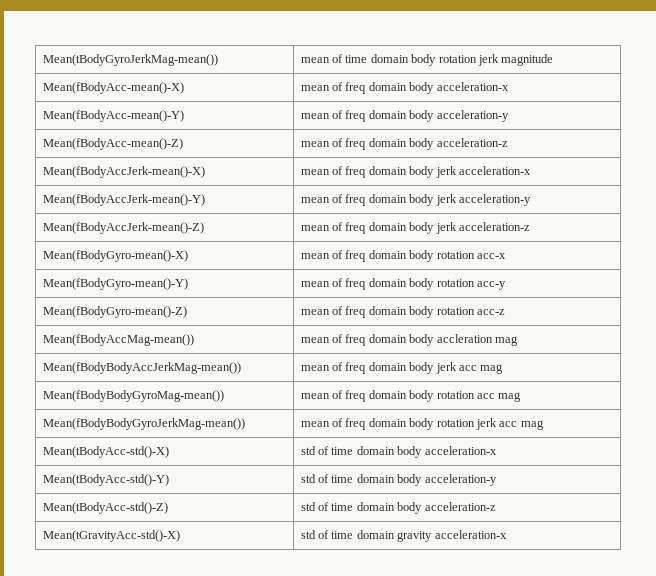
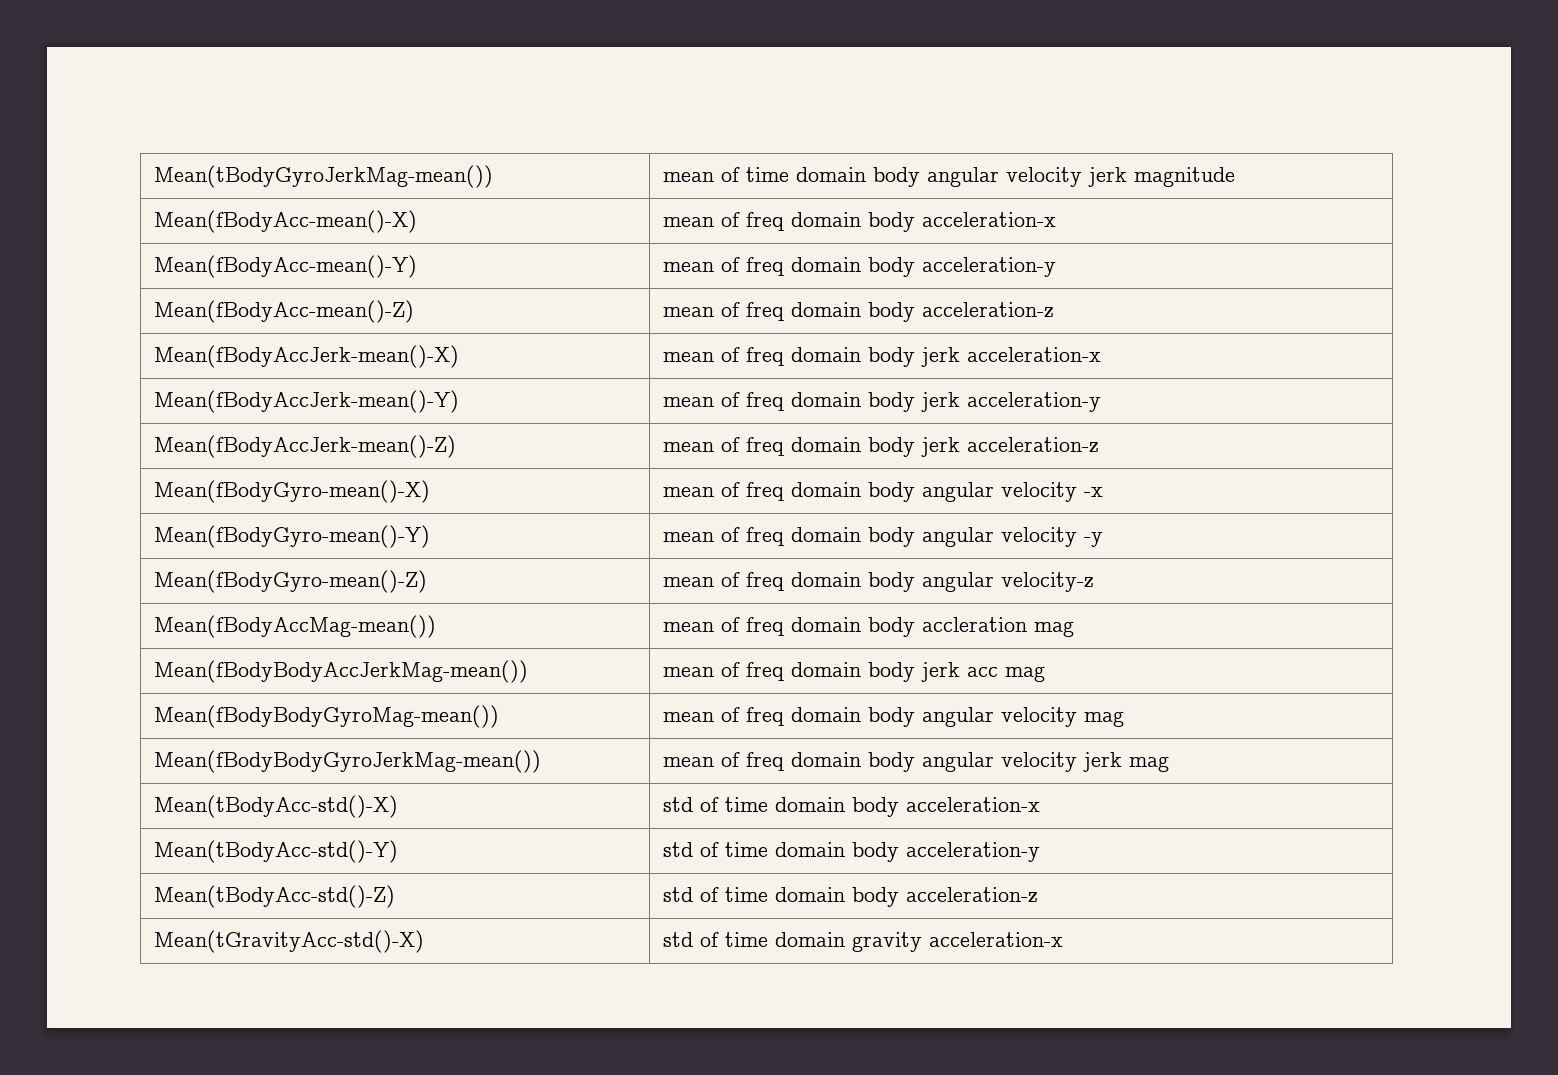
- Mean(tBodyGyroJerkMag-mean()) | mean of time domain body rotation jerk magnitude
+ Mean(tBodyGyroJerkMag-mean()) | mean of time domain body angular velocity jerk magnitude
- Mean(fBodyGyro-mean()-X) | mean of freq domain body rotation acc-x
+ Mean(fBodyGyro-mean()-X) | mean of freq domain body angular velocity -x
- Mean(fBodyGyro-mean()-Y) | mean of freq domain body rotation acc-y
+ Mean(fBodyGyro-mean()-Y) | mean of freq domain body angular velocity -y
- Mean(fBodyGyro-mean()-Z) | mean of freq domain body rotation acc-z
+ Mean(fBodyGyro-mean()-Z) | mean of freq domain body angular velocity-z
- Mean(fBodyBodyGyroMag-mean()) | mean of freq domain body rotation acc mag
+ Mean(fBodyBodyGyroMag-mean()) | mean of freq domain body angular velocity mag
- Mean(fBodyBodyGyroJerkMag-mean()) | mean of freq domain body rotation jerk acc mag
+ Mean(fBodyBodyGyroJerkMag-mean()) | mean of freq domain body angular velocity jerk mag

